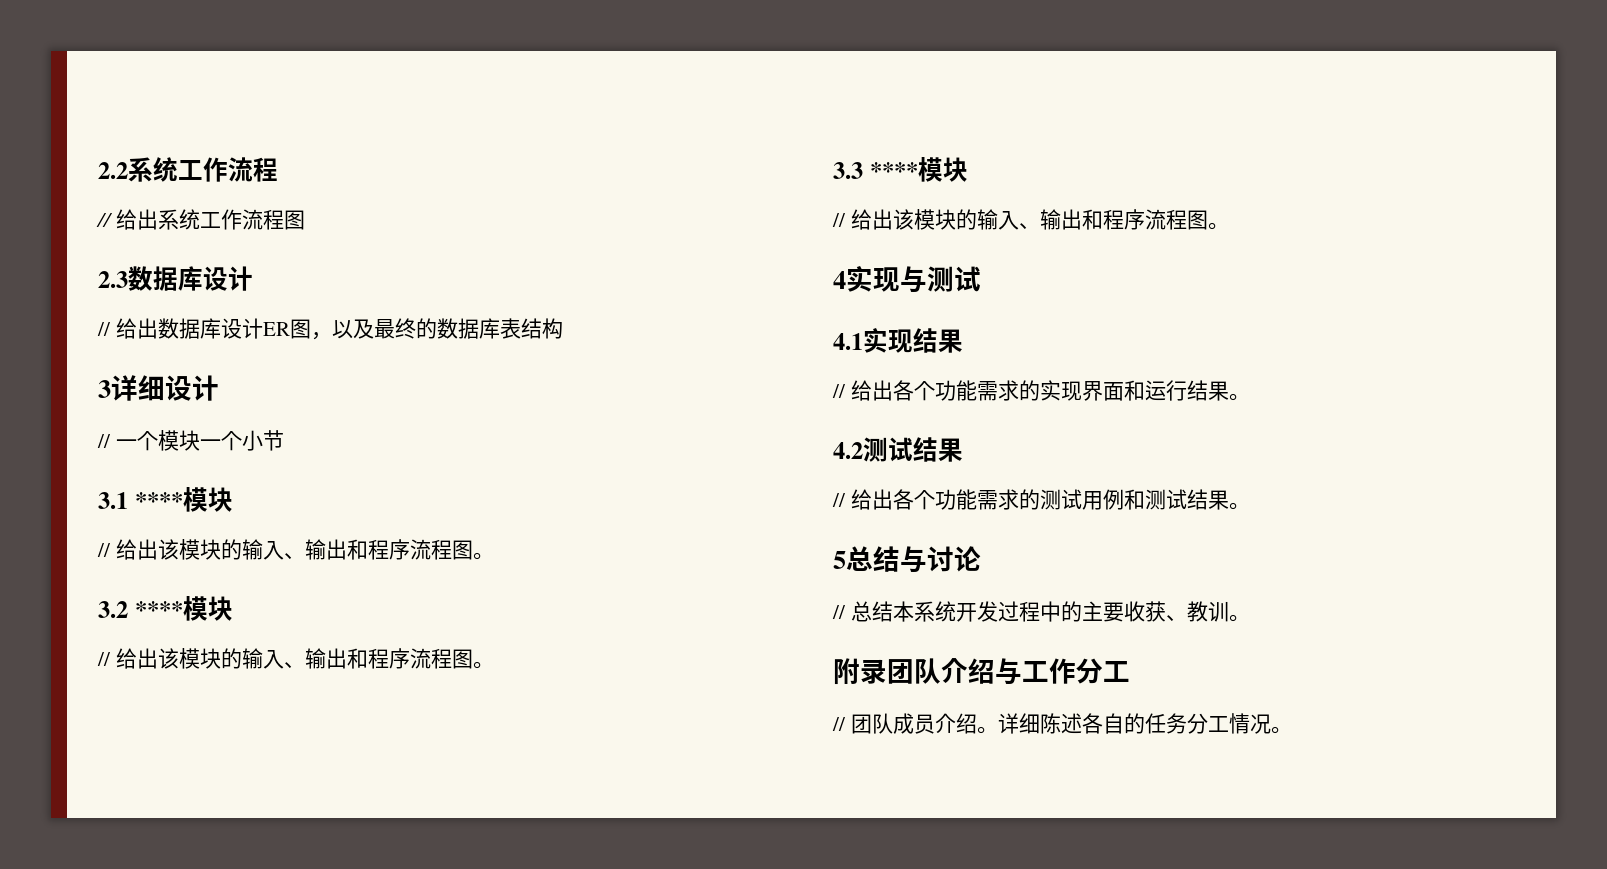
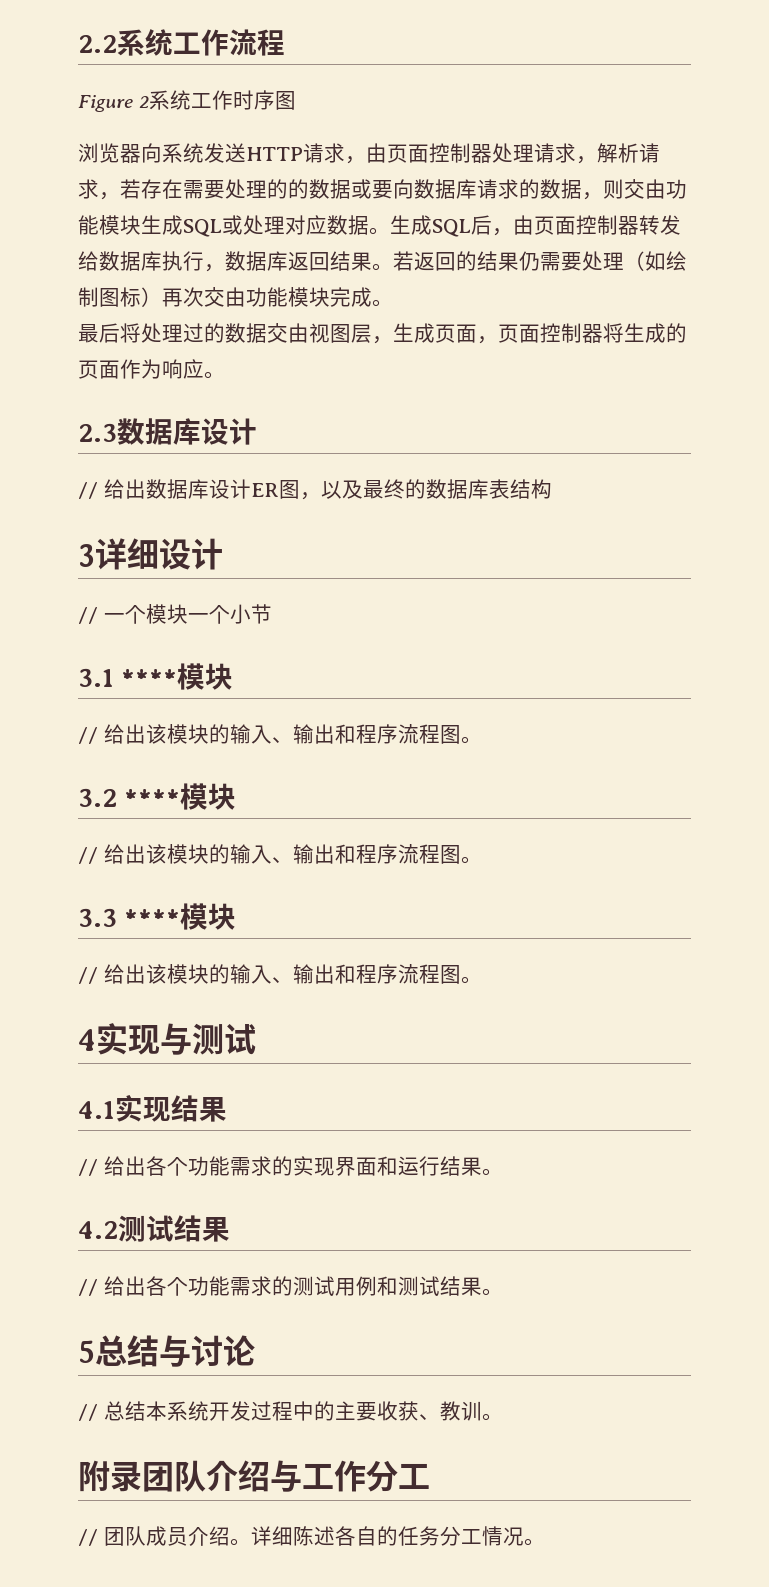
- // 给出系统工作流程图
+ Figure 2系统工作时序图
+ 浏览器向系统发送HTTP请求，由页面控制器处理请求，解析请求，若存在需要处理的的数据或要向数据库请求的数据，则交由功能模块生成SQL或处理对应数据。生成SQL后，由页面控制器转发给数据库执行，数据库返回结果。若返回的结果仍需要处理（如绘制图标）再次交由功能模块完成。
+ 最后将处理过的数据交由视图层，生成页面，页面控制器将生成的页面作为响应。

